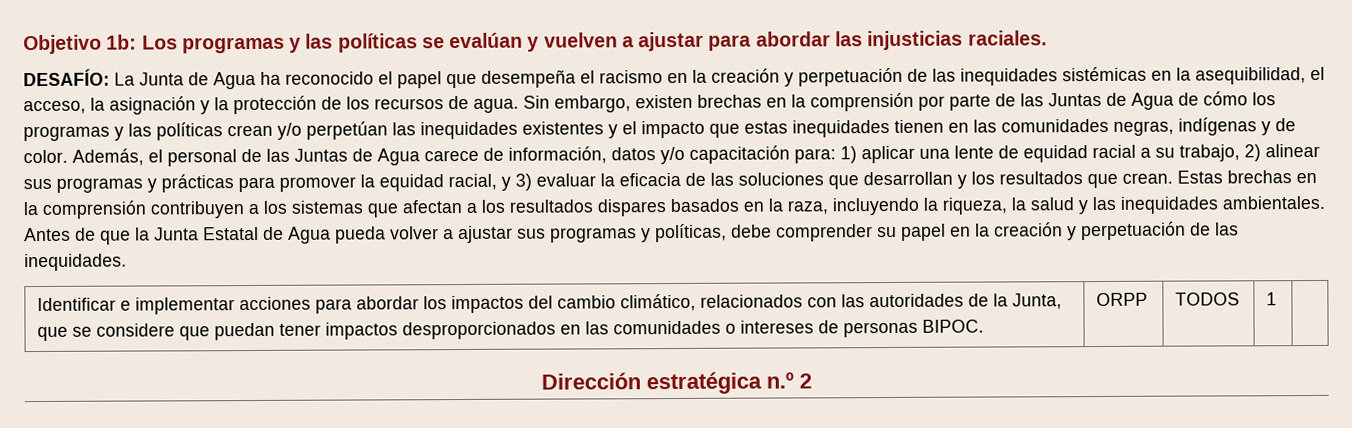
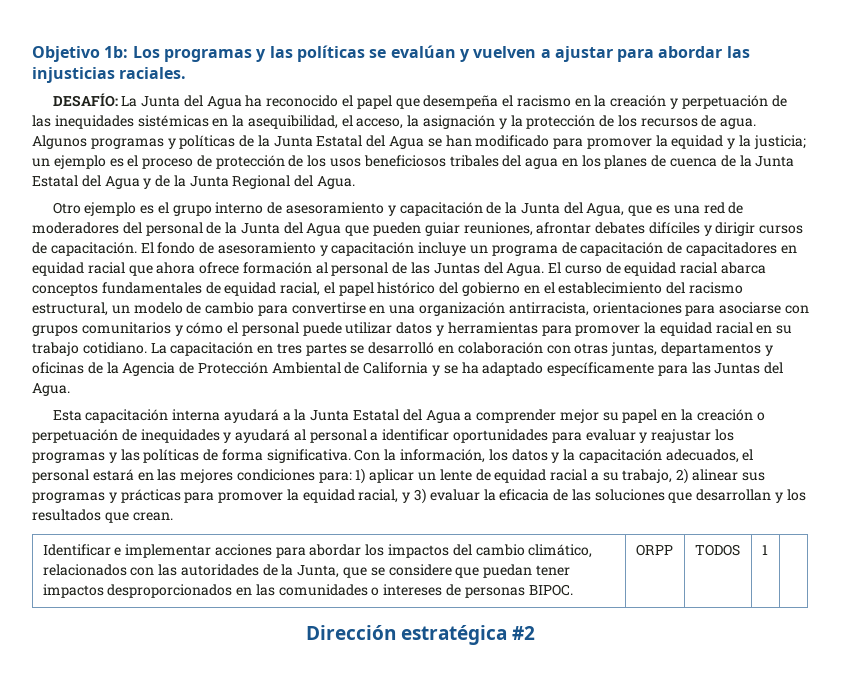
- DESAFÍO: La Junta de Agua ha reconocido el papel que desempeña el racismo en la creación y perpetuación de las inequidades sistémicas en la asequibilidad, el acceso, la asignación y la protección de los recursos de agua.
+ DESAFÍO: La Junta del Agua ha reconocido el papel que desempeña el racismo en la creación y perpetuación de las inequidades sistémicas en la asequibilidad, el acceso, la asignación y la protección de los recursos de agua.
- Sin embargo, existen brechas en la comprensión por parte de las Juntas de Agua de cómo los programas y las políticas crean y/o perpetúan las inequidades existentes y el impacto que estas inequidades tienen en las comunidades negras, indígenas y de color. Además, el personal de las Juntas de Agua carece de información, datos y/o capacitación para: 1) aplicar una lente de equidad racial a su trabajo, 2) alinear sus programas y prácticas para promover la equidad racial, y 3) evaluar la eficacia de las soluciones que desarrollan y los resultados que crean. Estas brechas en la comprensión contribuyen a los sistemas que afectan a los resultados dispares basados en la raza, incluyendo la riqueza, la salud y las inequidades ambientales. Antes de que la Junta Estatal de Agua pueda volver a ajustar sus programas y políticas, debe comprender su papel en la creación y perpetuación de las inequidades.
+ Algunos programas y políticas de la Junta Estatal del Agua se han modificado para promover la equidad y la justicia; un ejemplo es el proceso de protección de los usos beneficiosos tribales del agua en los planes de cuenca de la Junta Estatal del Agua y de la Junta Regional del Agua.
+ Otro ejemplo es el grupo interno de asesoramiento y capacitación de la Junta del Agua, que es una red de moderadores del personal de la Junta del Agua que pueden guiar reuniones, afrontar debates difíciles y dirigir cursos de capacitación. El fondo de asesoramiento y capacitación incluye un programa de capacitación de capacitadores en equidad racial que ahora ofrece formación al personal de las Juntas del Agua. El curso de equidad racial abarca conceptos fundamentales de equidad racial, el papel histórico del gobierno en el establecimiento del racismo estructural, un modelo de cambio para convertirse en una organización antirracista, orientaciones para asociarse con grupos comunitarios y cómo el personal puede utilizar datos y herramientas para promover la equidad racial en su trabajo cotidiano. La capacitación en tres partes se desarrolló en colaboración con otras juntas, departamentos y oficinas de la Agencia de Protección Ambiental de California y se ha adaptado específicamente para las Juntas del Agua.
+ Esta capacitación interna ayudará a la Junta Estatal del Agua a comprender mejor su papel en la creación o perpetuación de inequidades y ayudará al personal a identificar oportunidades para evaluar y reajustar los programas y las políticas de forma significativa. Con la información, los datos y la capacitación adecuados, el personal estará en las mejores condiciones para: 1) aplicar un lente de equidad racial a su trabajo, 2) alinear sus programas y prácticas para promover la equidad racial, y 3) evaluar la eficacia de las soluciones que desarrollan y los resultados que crean.
- Dirección estratégica n.º 2
+ Dirección estratégica #2

